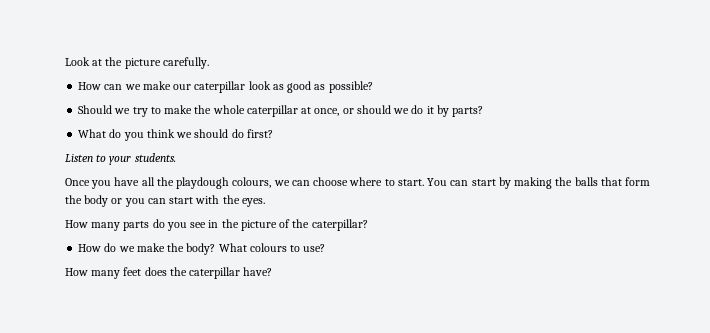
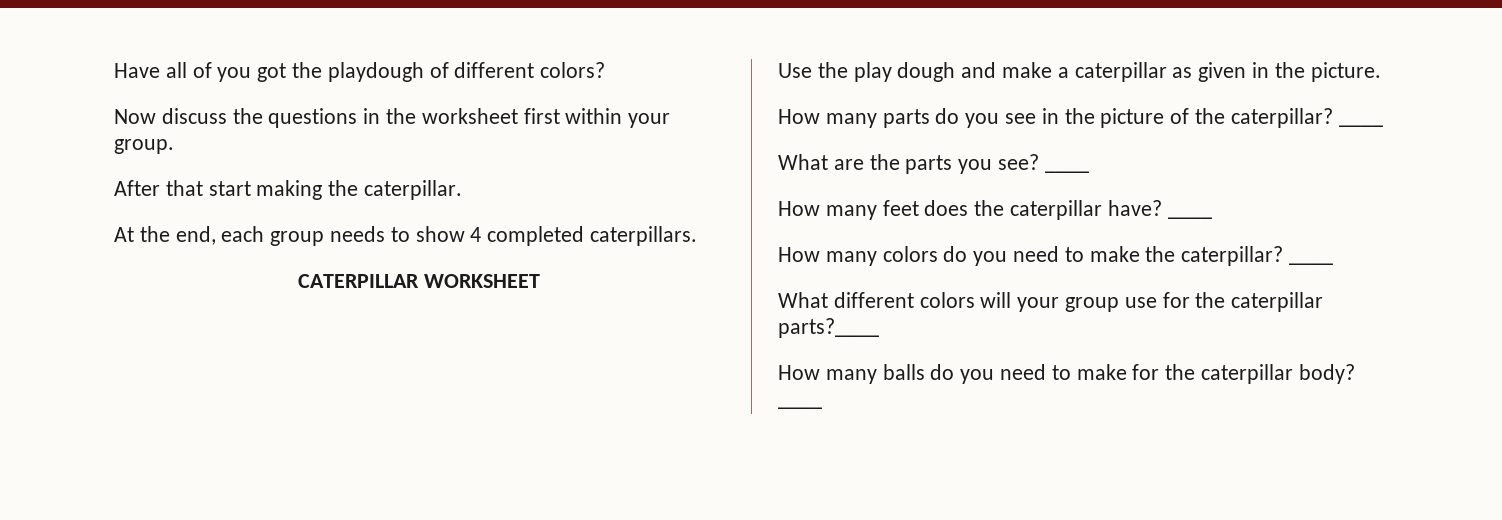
- Look at the picture carefully.
- How can we make our caterpillar look as good as possible?
- Should we try to make the whole caterpillar at once, or should we do it by parts?
- What do you think we should do first?
- Listen to your students.
- Once you have all the playdough colours, we can choose where to start. You can start by making the balls that form the body or you can start with the eyes.
+ Have all of you got the playdough of different colors?
+ Now discuss the questions in the worksheet first within your group.
+ After that start making the caterpillar.
+ At the end, each group needs to show 4 completed caterpillars.
+ CATERPILLAR WORKSHEET
+ Use the play dough and make a caterpillar as given in the picture.
- How many parts do you see in the picture of the caterpillar?
- How do we make the body? What colours to use?
+ How many parts do you see in the picture of the caterpillar? ____
+ What are the parts you see? ____
- How many feet does the caterpillar have?
+ How many feet does the caterpillar have? ____
+ How many colors do you need to make the caterpillar? ____
+ What different colors will your group use for the caterpillar parts?____
+ How many balls do you need to make for the caterpillar body? ____

